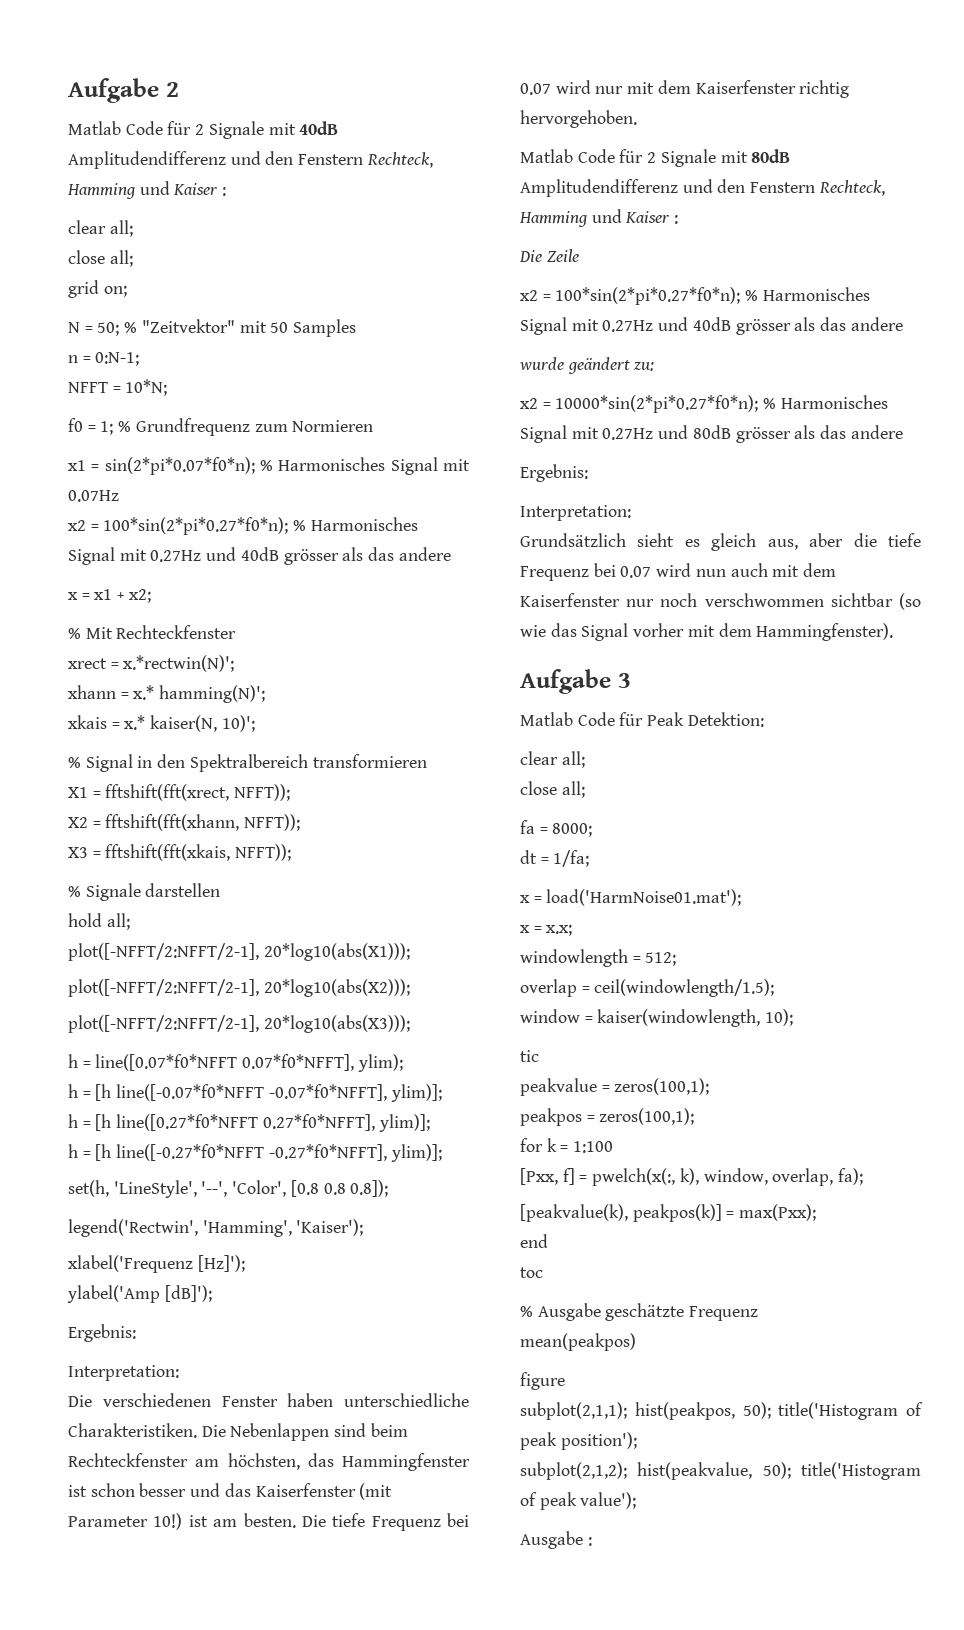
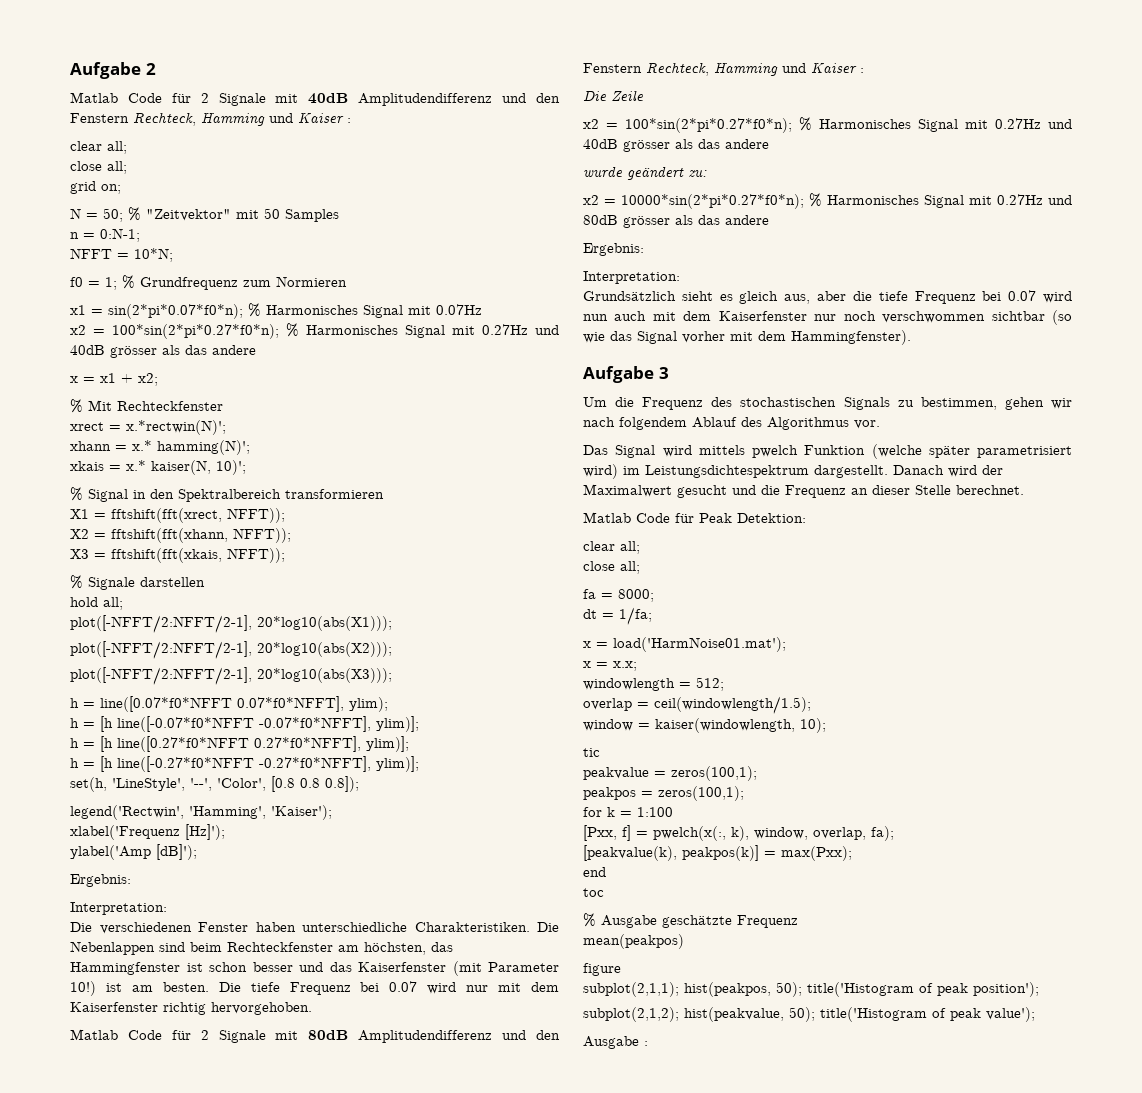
+ Um die Frequenz des stochastischen Signals zu bestimmen, gehen wir nach folgendem Ablauf des Algorithmus vor.
+ Das Signal wird mittels pwelch Funktion (welche später parametrisiert wird) im Leistungsdichtespektrum dargestellt. Danach wird der Maximalwert gesucht und die Frequenz an dieser Stelle berechnet.

